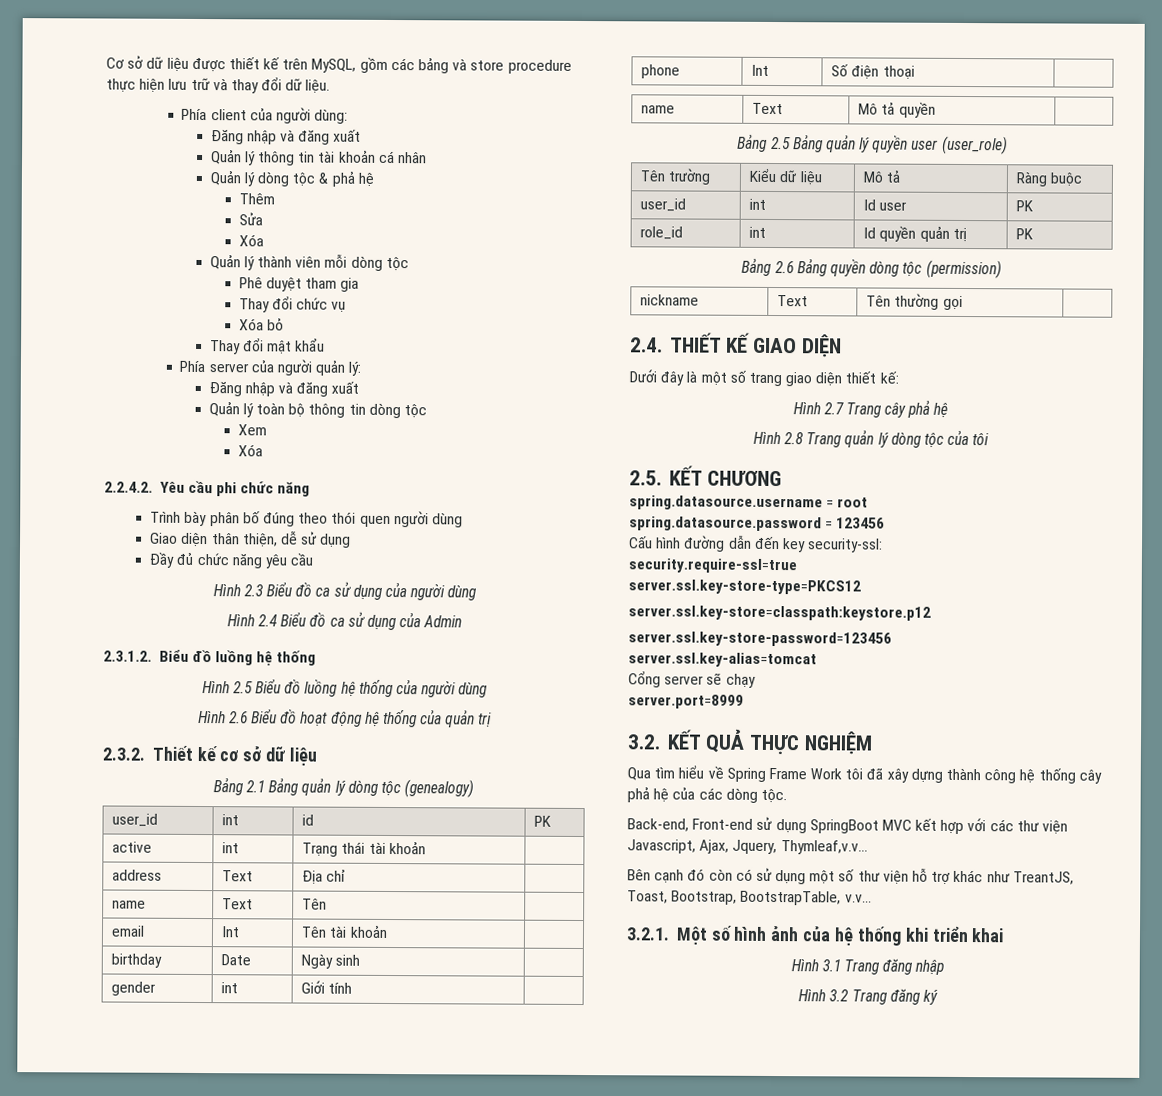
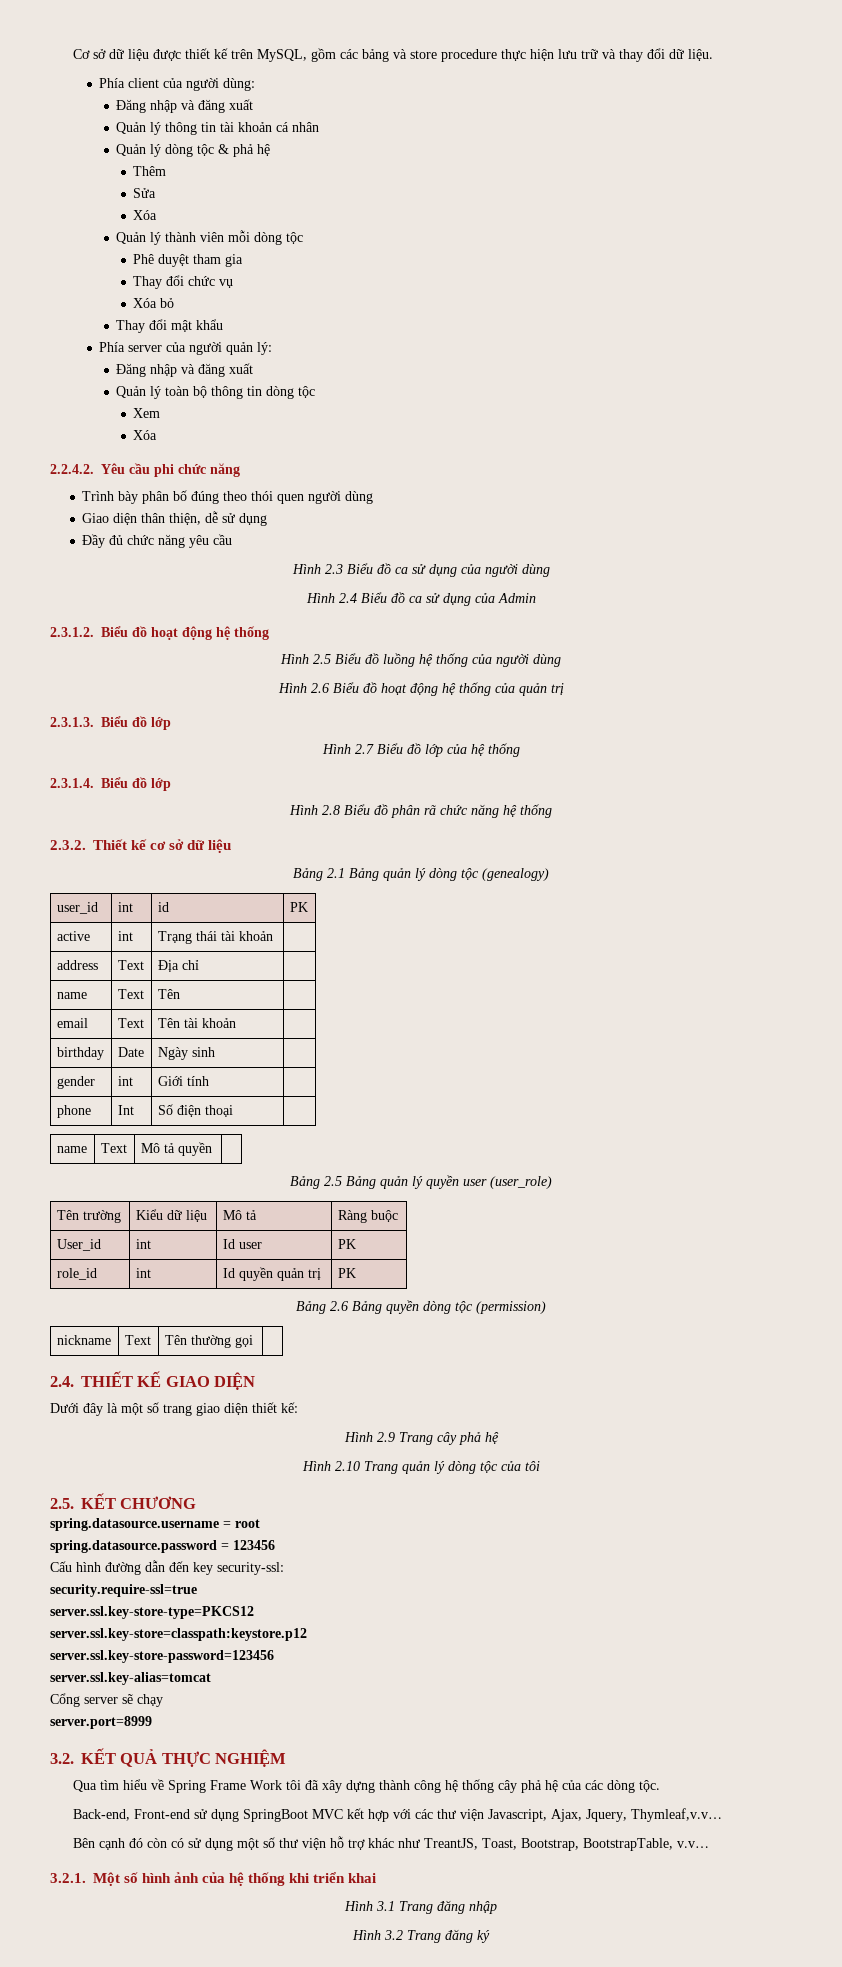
- 2.3.1.2. Biểu đồ luồng hệ thống
+ 2.3.1.2. Biểu đồ hoạt động hệ thống
+ 2.3.1.3. Biểu đồ lớp
+ Hình 2.7 Biểu đồ lớp của hệ thống
+ 2.3.1.4. Biểu đồ lớp
+ Hình 2.8 Biểu đồ phân rã chức năng hệ thống
- email | Int | Tên tài khoản |
+ email | Text | Tên tài khoản |
- user_id | int | Id user | PK
+ User_id | int | Id user | PK
- Hình 2.7 Trang cây phả hệ
+ Hình 2.9 Trang cây phả hệ
- Hình 2.8 Trang quản lý dòng tộc của tôi
+ Hình 2.10 Trang quản lý dòng tộc của tôi

